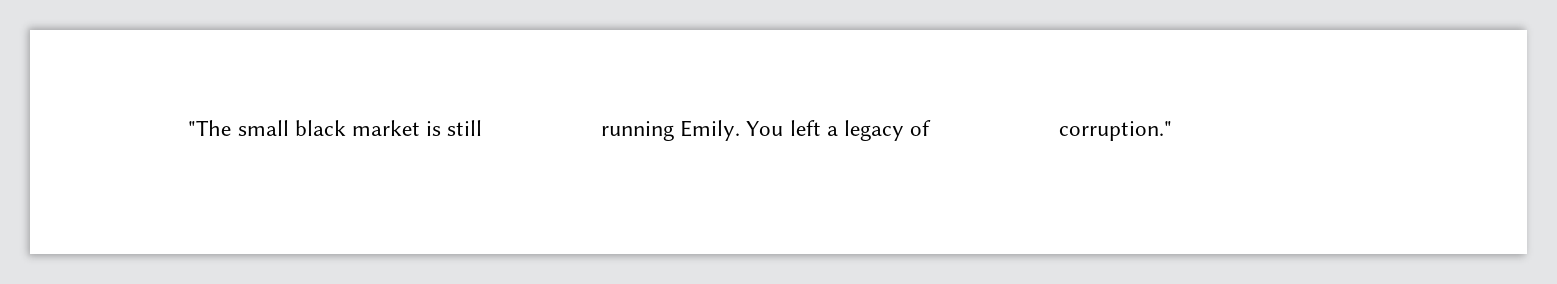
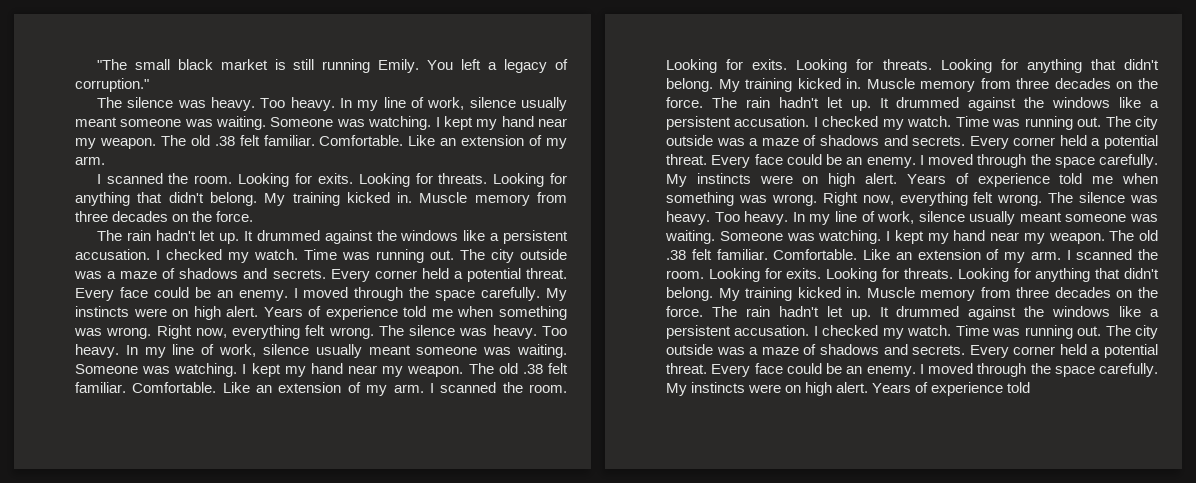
  You left a legacy of corruption."
+ The silence was heavy. Too heavy. In my line of work, silence usually meant someone was waiting. Someone was watching. I kept my hand near my weapon. The old .38 felt familiar. Comfortable. Like an extension of my arm.
+ I scanned the room. Looking for exits. Looking for threats. Looking for anything that didn't belong. My training kicked in. Muscle memory from three decades on the force.
+ The rain hadn't let up. It drummed against the windows like a persistent accusation. I checked my watch. Time was running out. The city outside was a maze of shadows and secrets. Every corner held a potential threat. Every face could be an enemy. I moved through the space carefully. My instincts were on high alert. Years of experience told me when something was wrong. Right now, everything felt wrong. The silence was heavy. Too heavy. In my line of work, silence usually meant someone was waiting. Someone was watching. I kept my hand near my weapon. The old .38 felt familiar. Comfortable. Like an extension of my arm. I scanned the room. Looking for exits. Looking for threats. Looking for anything that didn't belong. My training kicked in. Muscle memory from three decades on the force. The rain hadn't let up. It drummed against the windows like a persistent accusation. I checked my watch. Time was running out. The city outside was a maze of shadows and secrets. Every corner held a potential threat. Every face could be an enemy. I moved through the space carefully. My instincts were on high alert. Years of experience told me when something was wrong. Right now, everything felt wrong. The silence was heavy. Too heavy. In my line of work, silence usually meant someone was waiting. Someone was watching. I kept my hand near my weapon. The old .38 felt familiar. Comfortable. Like an extension of my arm. I scanned the room. Looking for exits. Looking for threats. Looking for anything that didn't belong. My training kicked in. Muscle memory from three decades on the force. The rain hadn't let up. It drummed against the windows like a persistent accusation. I checked my watch. Time was running out. The city outside was a maze of shadows and secrets. Every corner held a potential threat. Every face could be an enemy. I moved through the space carefully. My instincts were on high alert. Years of experience told

